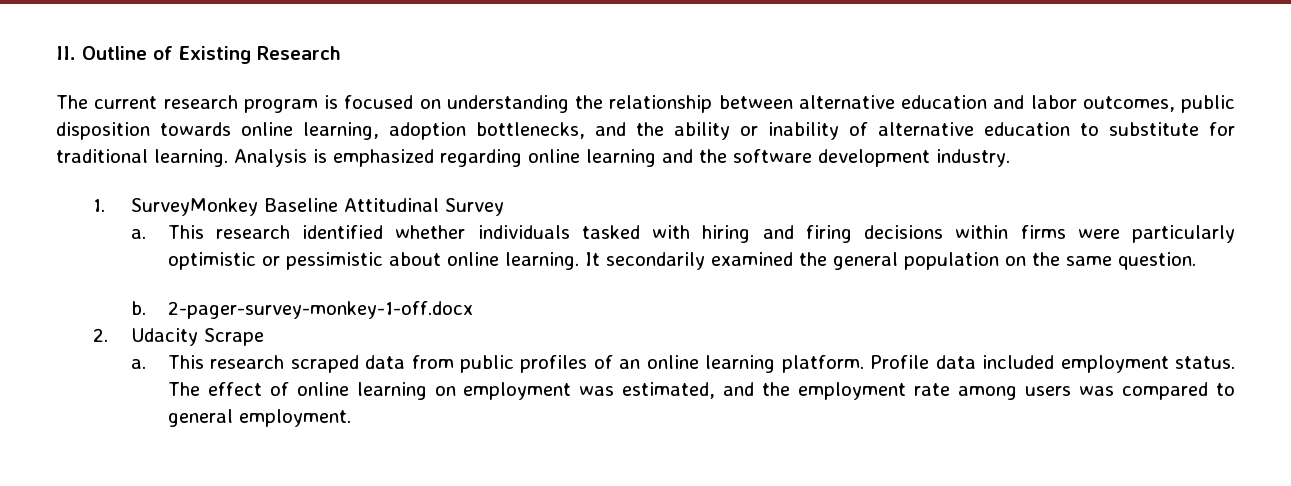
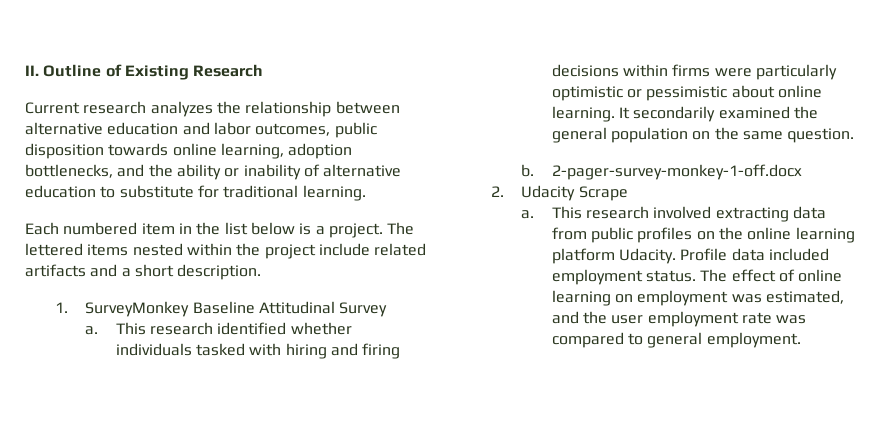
- The current research program is focused on understanding the relationship between alternative education and labor outcomes, public disposition towards online learning, adoption bottlenecks, and the ability or inability of alternative education to substitute for traditional learning. Analysis is emphasized regarding online learning and the software development industry.
+ Current research analyzes the relationship between alternative education and labor outcomes, public disposition towards online learning, adoption bottlenecks, and the ability or inability of alternative education to substitute for traditional learning.
+ Each numbered item in the list below is a project. The lettered items nested within the project include related artifacts and a short description.
- This research scraped data from public profiles of an online learning platform.
+ This research involved extracting data from public profiles on the online learning platform Udacity.
- The effect of online learning on employment was estimated, and the employment rate among users was compared to general employment.
+ The effect of online learning on employment was estimated, and the user employment rate was compared to general employment.

